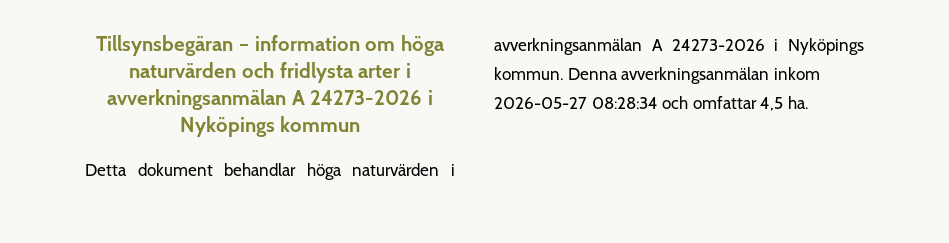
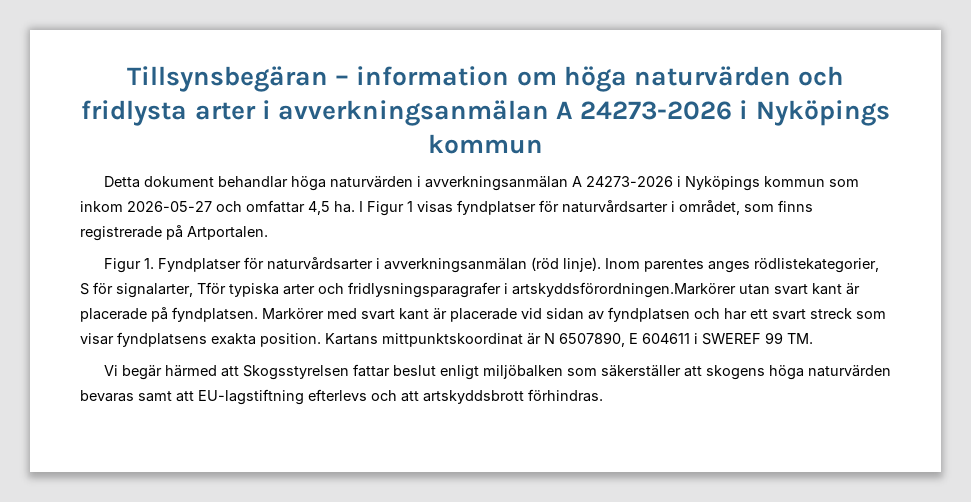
- Detta dokument behandlar höga naturvärden i avverkningsanmälan A 24273-2026 i Nyköpings kommun. Denna avverkningsanmälan inkom 2026-05-27 08:28:34 och omfattar 4,5 ha.
+ Detta dokument behandlar höga naturvärden i avverkningsanmälan A 24273-2026 i Nyköpings kommun som inkom 2026-05-27 och omfattar 4,5 ha.
+ I Figur 1 visas fyndplatser för naturvårdsarter i området, som finns registrerade på Artportalen.
+ Figur 1. Fyndplatser för naturvårdsarter i avverkningsanmälan (röd linje). Inom parentes anges rödlistekategorier, S för signalarter, Tför typiska arter och fridlysningsparagrafer i artskyddsförordningen.Markörer utan svart kant är placerade på fyndplatsen. Markörer med svart kant är placerade vid sidan av fyndplatsen och har ett svart streck som visar fyndplatsens exakta position. Kartans mittpunktskoordinat är N 6507890, E 604611 i SWEREF 99 TM.
+ Vi begär härmed att Skogsstyrelsen fattar beslut enligt miljöbalken som säkerställer att skogens höga naturvärden bevaras samt att EU-lagstiftning efterlevs och att artskyddsbrott förhindras.

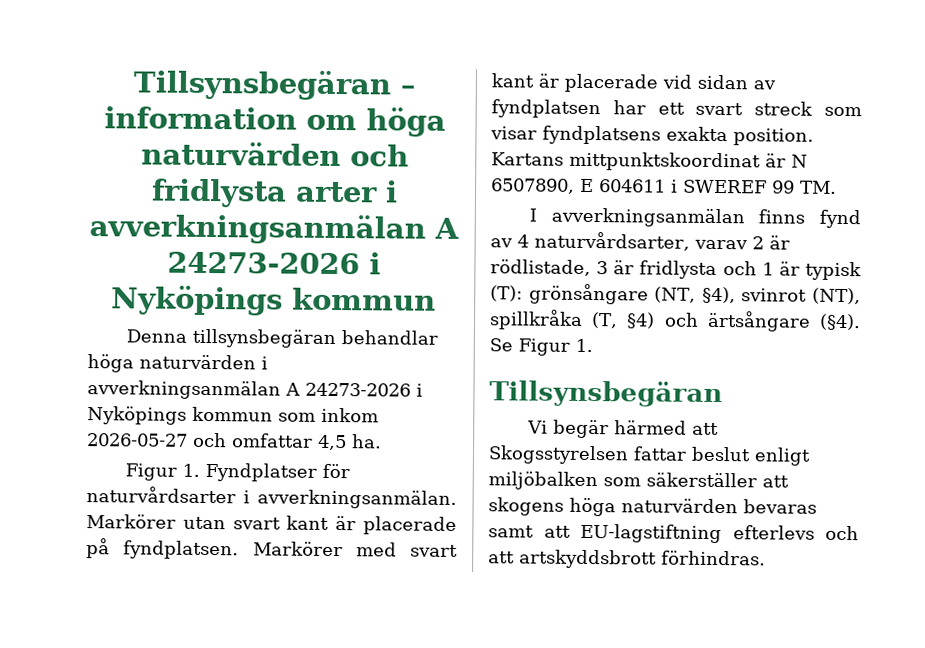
- Detta dokument behandlar höga naturvärden i avverkningsanmälan A 24273-2026 i Nyköpings kommun som inkom 2026-05-27 och omfattar 4,5 ha. I Figur 1 visas fyndplatser för naturvårdsarter i området, som finns registrerade på Artportalen.
+ Denna tillsynsbegäran behandlar höga naturvärden i avverkningsanmälan A 24273-2026 i Nyköpings kommun som inkom 2026-05-27 och omfattar 4,5 ha.
- Figur 1. Fyndplatser för naturvårdsarter i avverkningsanmälan (röd linje). Inom parentes anges rödlistekategorier, S för signalarter, Tför typiska arter och fridlysningsparagrafer i artskyddsförordningen.Markörer utan svart kant är placerade på fyndplatsen.
+ Figur 1. Fyndplatser för naturvårdsarter i avverkningsanmälan. Markörer utan svart kant är placerade på fyndplatsen.
- Markörer med svart kant är placerade vid sidan av fyndplatsen och har ett svart streck som visar fyndplatsens exakta position.
+ Markörer med svart kant är placerade vid sidan av fyndplatsen har ett svart streck som visar fyndplatsens exakta position.
+ I avverkningsanmälan finns fynd av 4 naturvårdsarter, varav 2 är rödlistade, 3 är fridlysta och 1 är typisk (T): grönsångare (NT, §4), svinrot (NT), spillkråka (T, §4) och ärtsångare (§4). Se Figur 1.
+ Tillsynsbegäran

